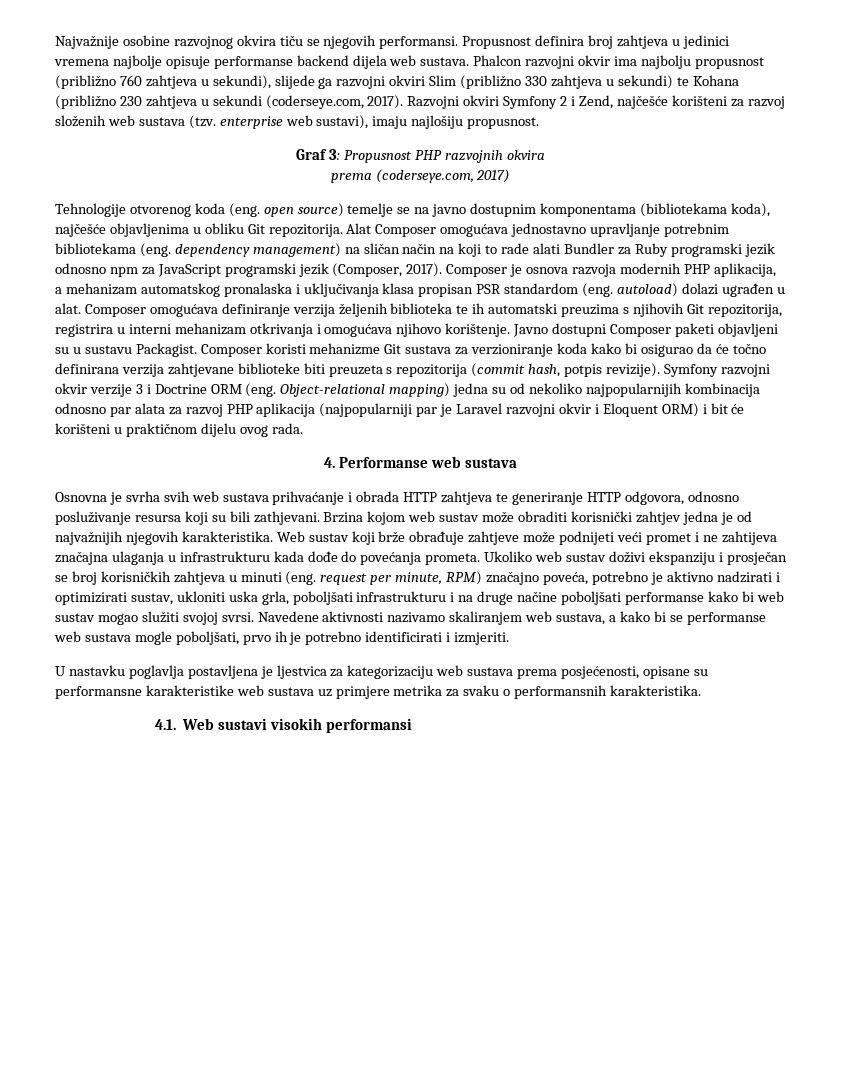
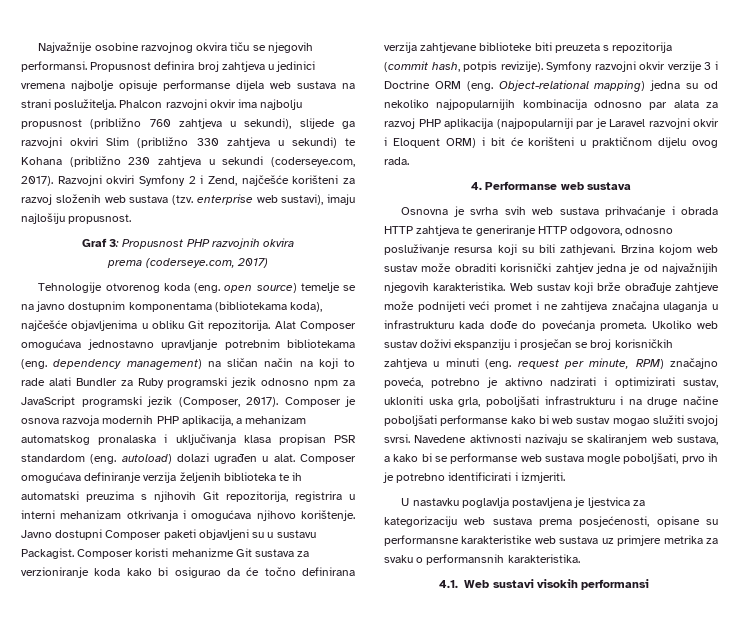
- Propusnost definira broj zahtjeva u jedinici vremena najbolje opisuje performanse backend dijela web sustava.
+ Propusnost definira broj zahtjeva u jedinici vremena najbolje opisuje performanse dijela web sustava na strani poslužitelja.
- Navedene aktivnosti nazivamo skaliranjem web sustava, a kako bi se performanse web sustava mogle poboljšati, prvo ih je potrebno identificirati i izmjeriti.
+ Navedene aktivnosti nazivaju se skaliranjem web sustava, a kako bi se performanse web sustava mogle poboljšati, prvo ih je potrebno identificirati i izmjeriti.

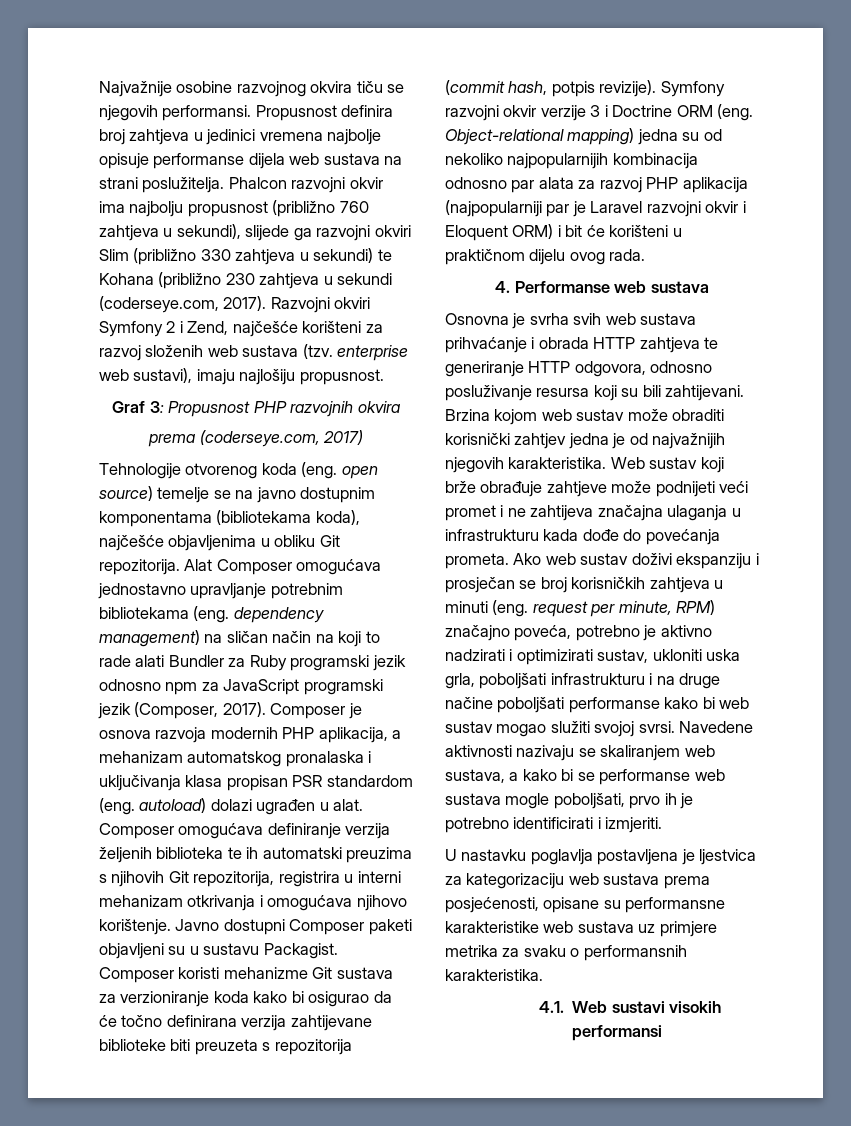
- Composer koristi mehanizme Git sustava za verzioniranje koda kako bi osigurao da će točno definirana verzija zahtjevane biblioteke biti preuzeta s repozitorija (commit hash, potpis revizije).
+ Composer koristi mehanizme Git sustava za verzioniranje koda kako bi osigurao da će točno definirana verzija zahtijevane biblioteke biti preuzeta s repozitorija (commit hash, potpis revizije).
- Osnovna je svrha svih web sustava prihvaćanje i obrada HTTP zahtjeva te generiranje HTTP odgovora, odnosno posluživanje resursa koji su bili zathjevani.
+ Osnovna je svrha svih web sustava prihvaćanje i obrada HTTP zahtjeva te generiranje HTTP odgovora, odnosno posluživanje resursa koji su bili zahtijevani.
- Ukoliko web sustav doživi ekspanziju i prosječan se broj korisničkih zahtjeva u minuti (eng. request per minute, RPM) značajno poveća, potrebno je aktivno nadzirati i optimizirati sustav, ukloniti uska grla, poboljšati infrastrukturu i na druge načine poboljšati performanse kako bi web sustav mogao služiti svojoj svrsi.
+ Ako web sustav doživi ekspanziju i prosječan se broj korisničkih zahtjeva u minuti (eng. request per minute, RPM) značajno poveća, potrebno je aktivno nadzirati i optimizirati sustav, ukloniti uska grla, poboljšati infrastrukturu i na druge načine poboljšati performanse kako bi web sustav mogao služiti svojoj svrsi.

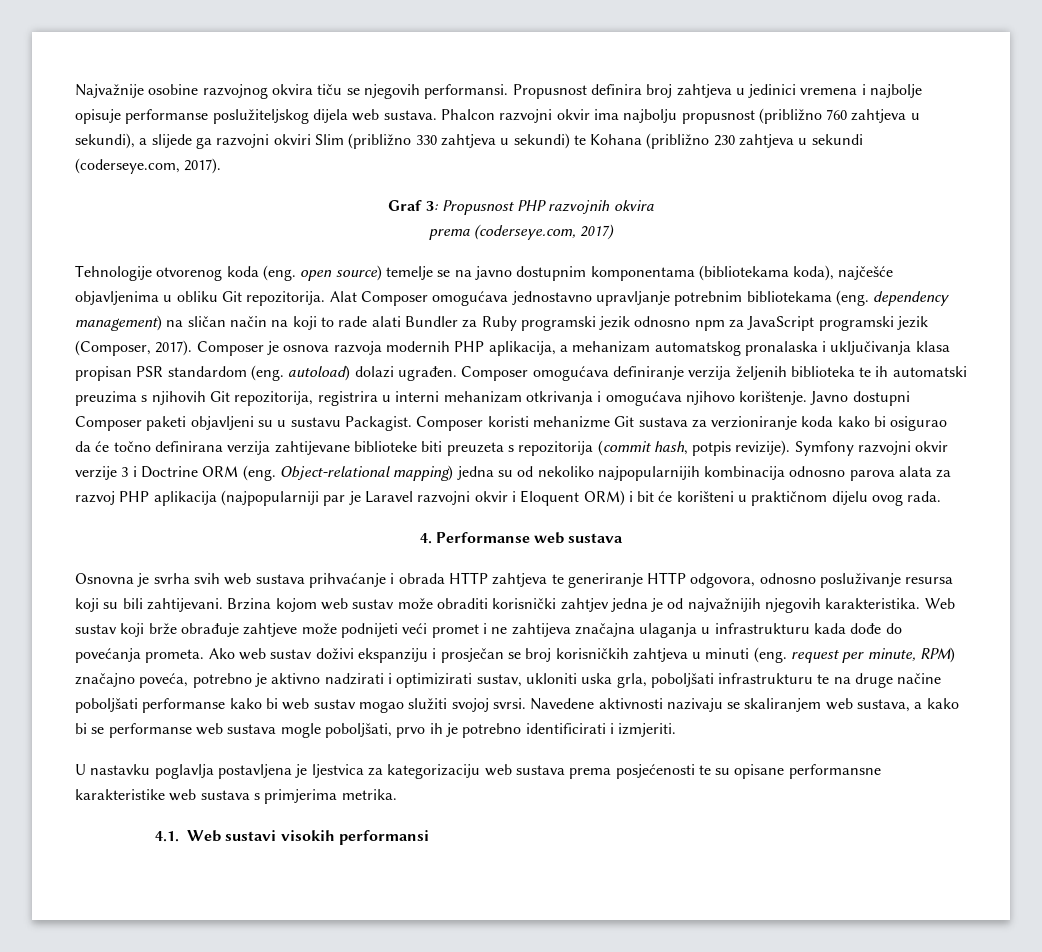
- Propusnost definira broj zahtjeva u jedinici vremena najbolje opisuje performanse dijela web sustava na strani poslužitelja.
+ Propusnost definira broj zahtjeva u jedinici vremena i najbolje opisuje performanse poslužiteljskog dijela web sustava.
- Phalcon razvojni okvir ima najbolju propusnost (približno 760 zahtjeva u sekundi), slijede ga razvojni okviri Slim (približno 330 zahtjeva u sekundi) te Kohana (približno 230 zahtjeva u sekundi (coderseye.com, 2017). Razvojni okviri Symfony 2 i Zend, najčešće korišteni za razvoj složenih web sustava (tzv. enterprise web sustavi), imaju najlošiju propusnost.
+ Phalcon razvojni okvir ima najbolju propusnost (približno 760 zahtjeva u sekundi), a slijede ga razvojni okviri Slim (približno 330 zahtjeva u sekundi) te Kohana (približno 230 zahtjeva u sekundi (coderseye.com, 2017).
- Composer je osnova razvoja modernih PHP aplikacija, a mehanizam automatskog pronalaska i uključivanja klasa propisan PSR standardom (eng. autoload) dolazi ugrađen u alat.
+ Composer je osnova razvoja modernih PHP aplikacija, a mehanizam automatskog pronalaska i uključivanja klasa propisan PSR standardom (eng. autoload) dolazi ugrađen.
- Object-relational mapping) jedna su od nekoliko najpopularnijih kombinacija odnosno par alata za razvoj PHP aplikacija (najpopularniji par je Laravel razvojni okvir i Eloquent ORM) i bit će korišteni u praktičnom dijelu ovog rada.
+ Object-relational mapping) jedna su od nekoliko najpopularnijih kombinacija odnosno parova alata za razvoj PHP aplikacija (najpopularniji par je Laravel razvojni okvir i Eloquent ORM) i bit će korišteni u praktičnom dijelu ovog rada.
- Ako web sustav doživi ekspanziju i prosječan se broj korisničkih zahtjeva u minuti (eng. request per minute, RPM) značajno poveća, potrebno je aktivno nadzirati i optimizirati sustav, ukloniti uska grla, poboljšati infrastrukturu i na druge načine poboljšati performanse kako bi web sustav mogao služiti svojoj svrsi.
+ Ako web sustav doživi ekspanziju i prosječan se broj korisničkih zahtjeva u minuti (eng. request per minute, RPM) značajno poveća, potrebno je aktivno nadzirati i optimizirati sustav, ukloniti uska grla, poboljšati infrastrukturu te na druge načine poboljšati performanse kako bi web sustav mogao služiti svojoj svrsi.
- U nastavku poglavlja postavljena je ljestvica za kategorizaciju web sustava prema posjećenosti, opisane su performansne karakteristike web sustava uz primjere metrika za svaku o performansnih karakteristika.
+ U nastavku poglavlja postavljena je ljestvica za kategorizaciju web sustava prema posjećenosti te su opisane performansne karakteristike web sustava s primjerima metrika.

